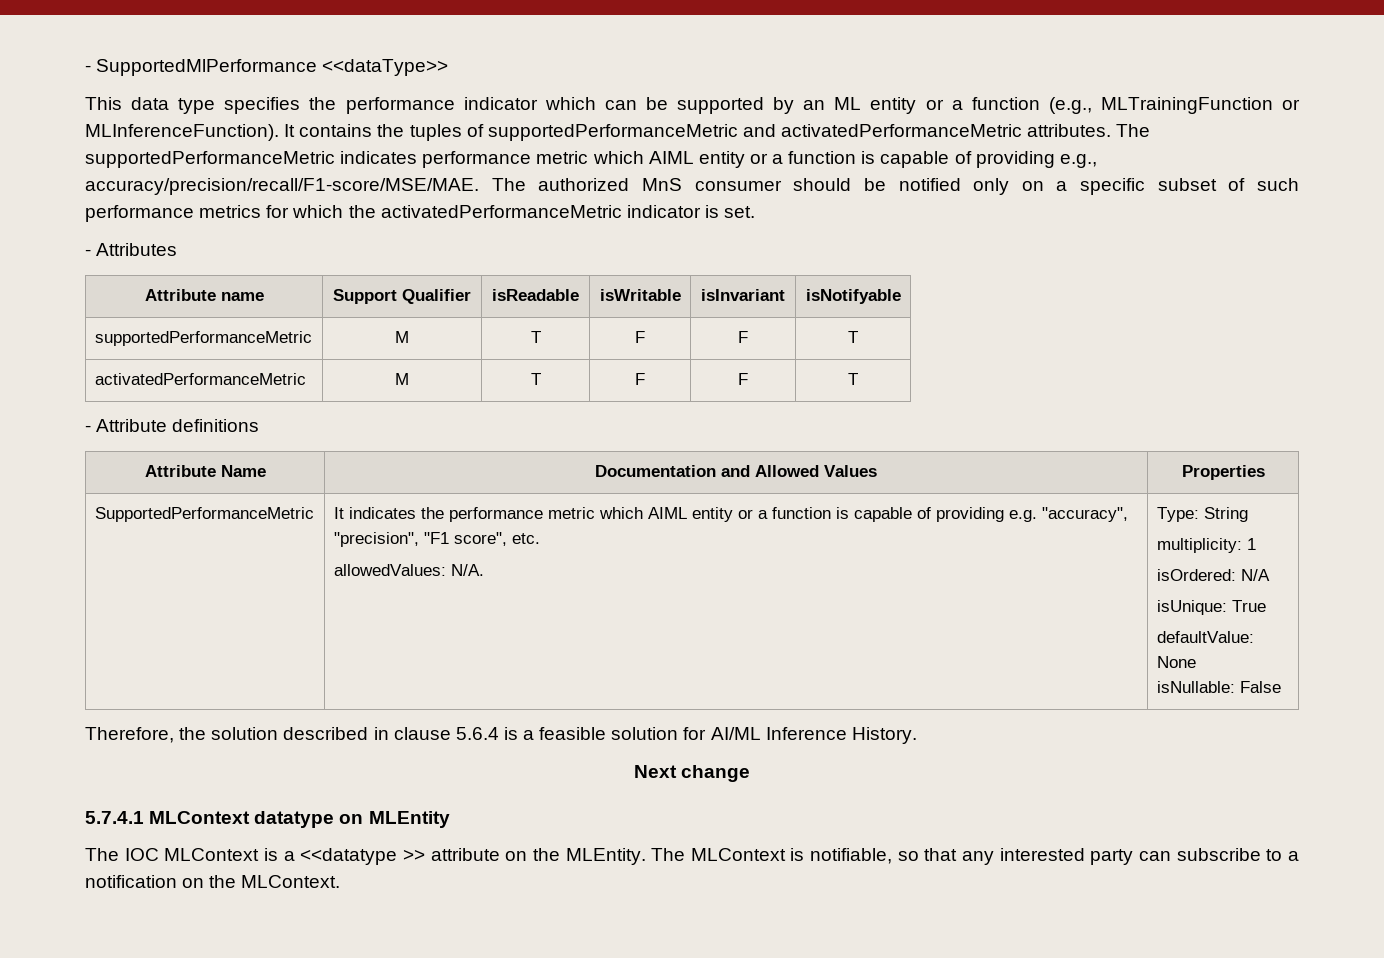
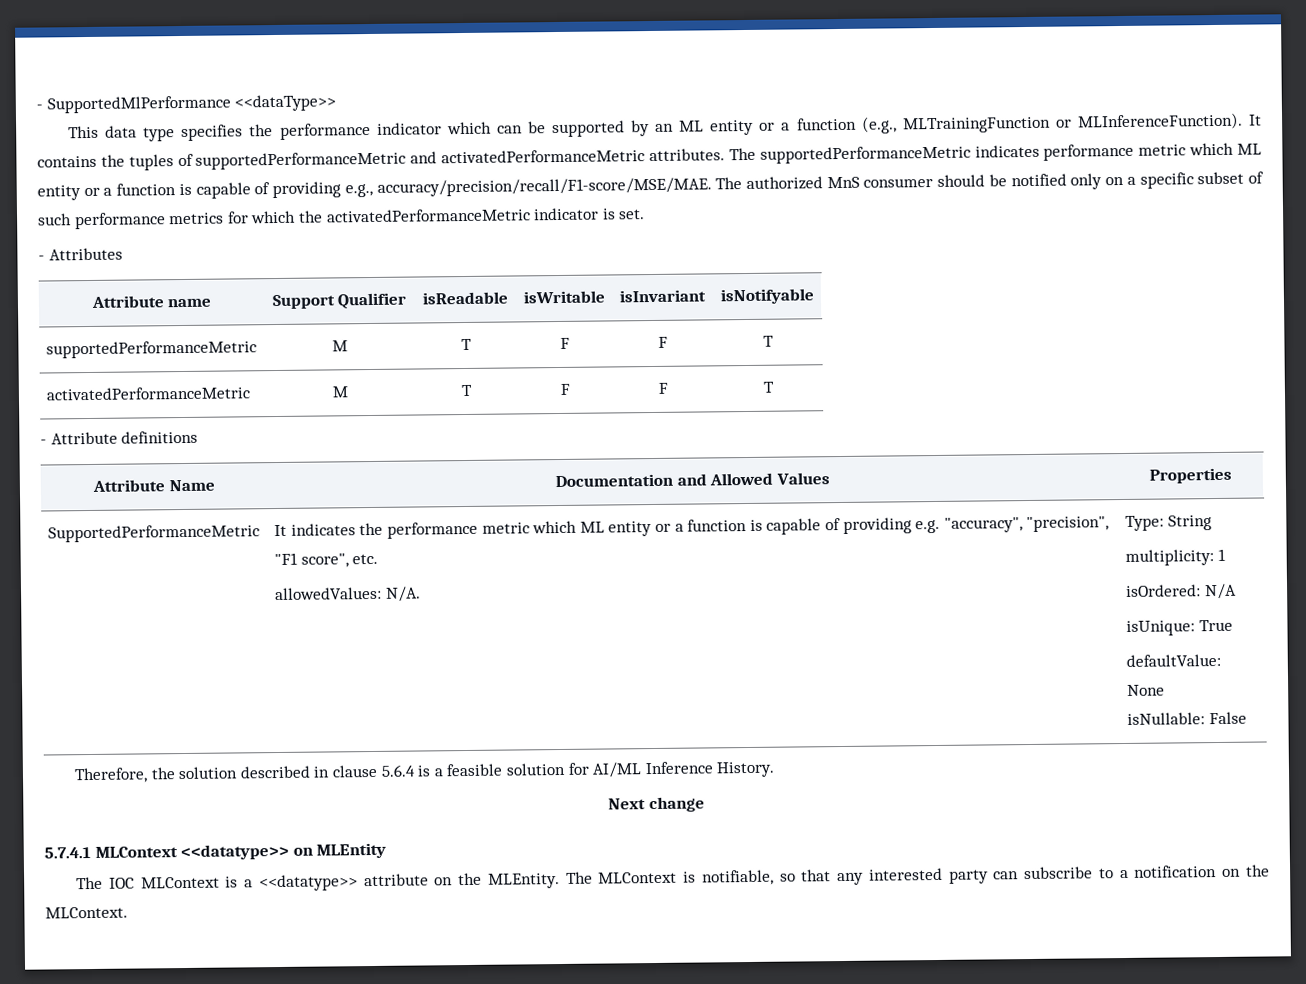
- The supportedPerformanceMetric indicates performance metric which AIML entity or a function is capable of providing e.g., accuracy/precision/recall/F1-score/MSE/MAE.
+ The supportedPerformanceMetric indicates performance metric which ML entity or a function is capable of providing e.g., accuracy/precision/recall/F1-score/MSE/MAE.
- SupportedPerformanceMetric | It indicates the performance metric which AIML entity or a function is capable of providing e.g. "accuracy", "precision", "F1 score", etc.
+ SupportedPerformanceMetric | It indicates the performance metric which ML entity or a function is capable of providing e.g. "accuracy", "precision", "F1 score", etc.
- 5.7.4.1 MLContext datatype on MLEntity
+ 5.7.4.1 MLContext <<datatype>> on MLEntity
- The IOC MLContext is a <<datatype >> attribute on the MLEntity.
+ The IOC MLContext is a <<datatype>> attribute on the MLEntity.

